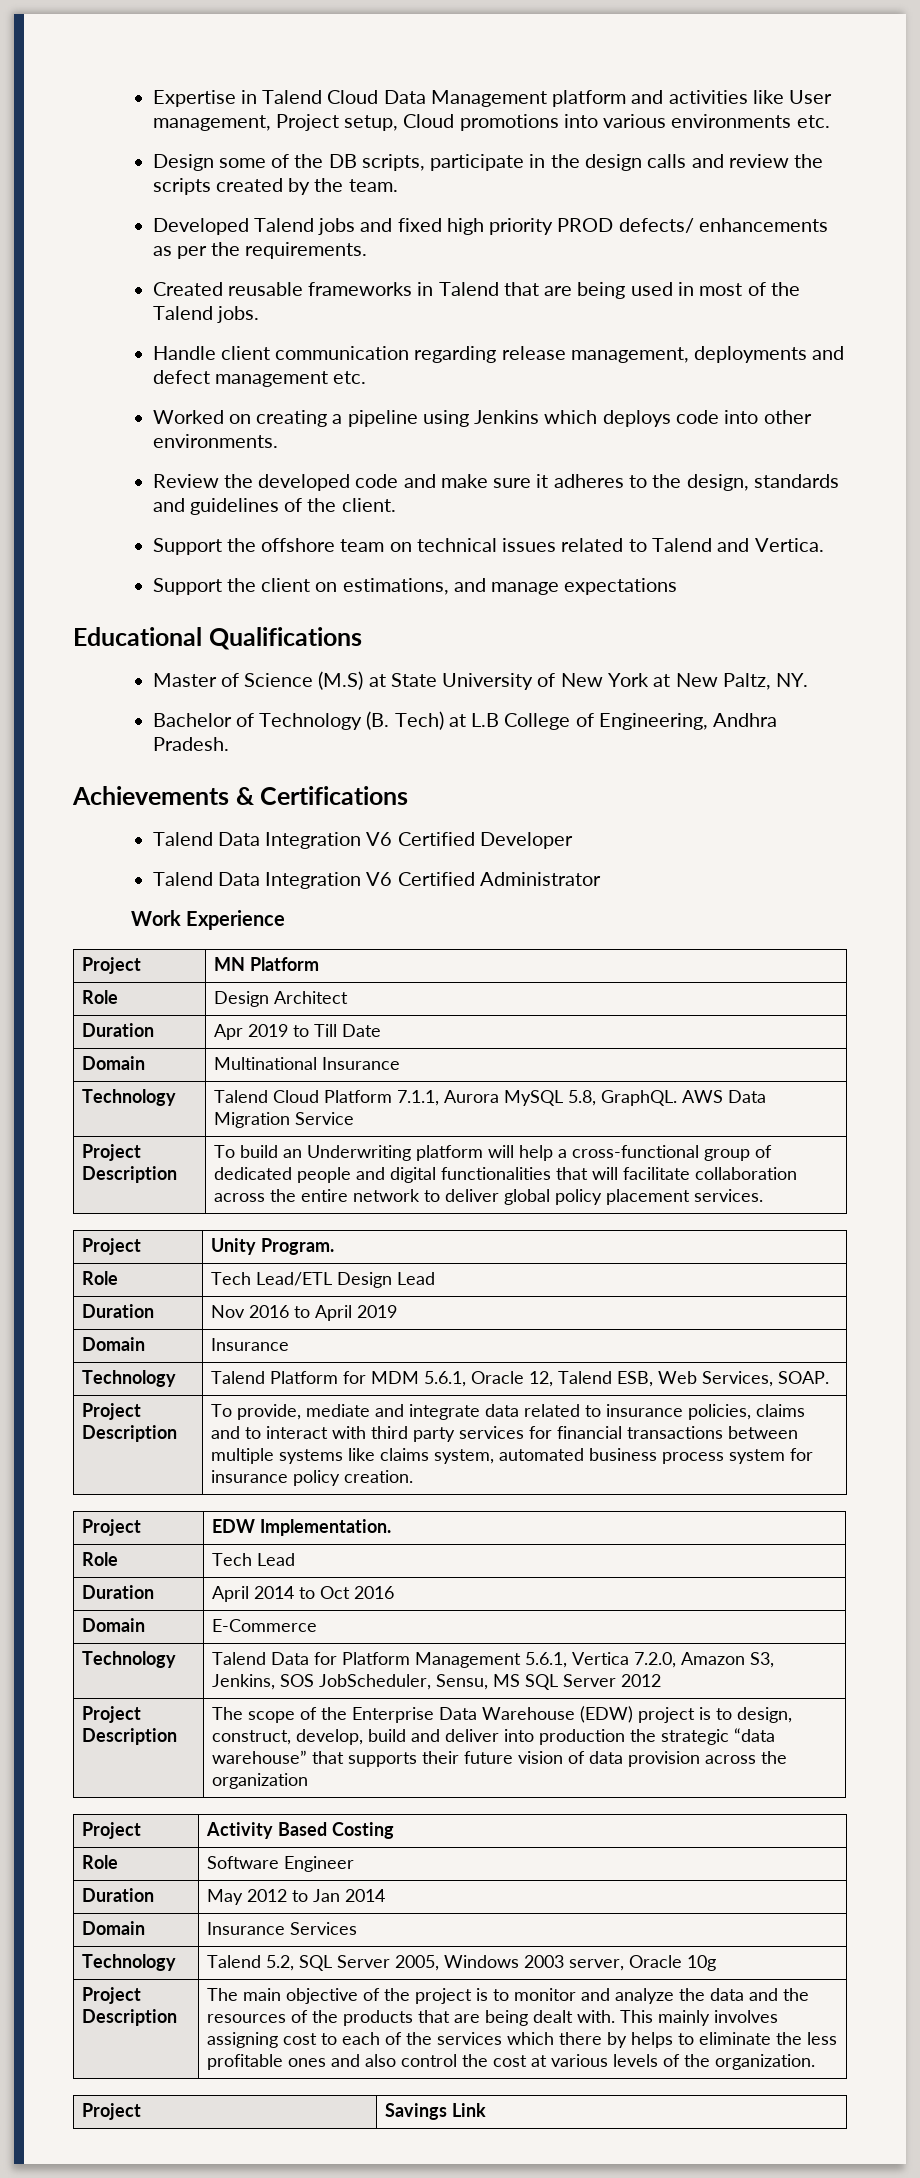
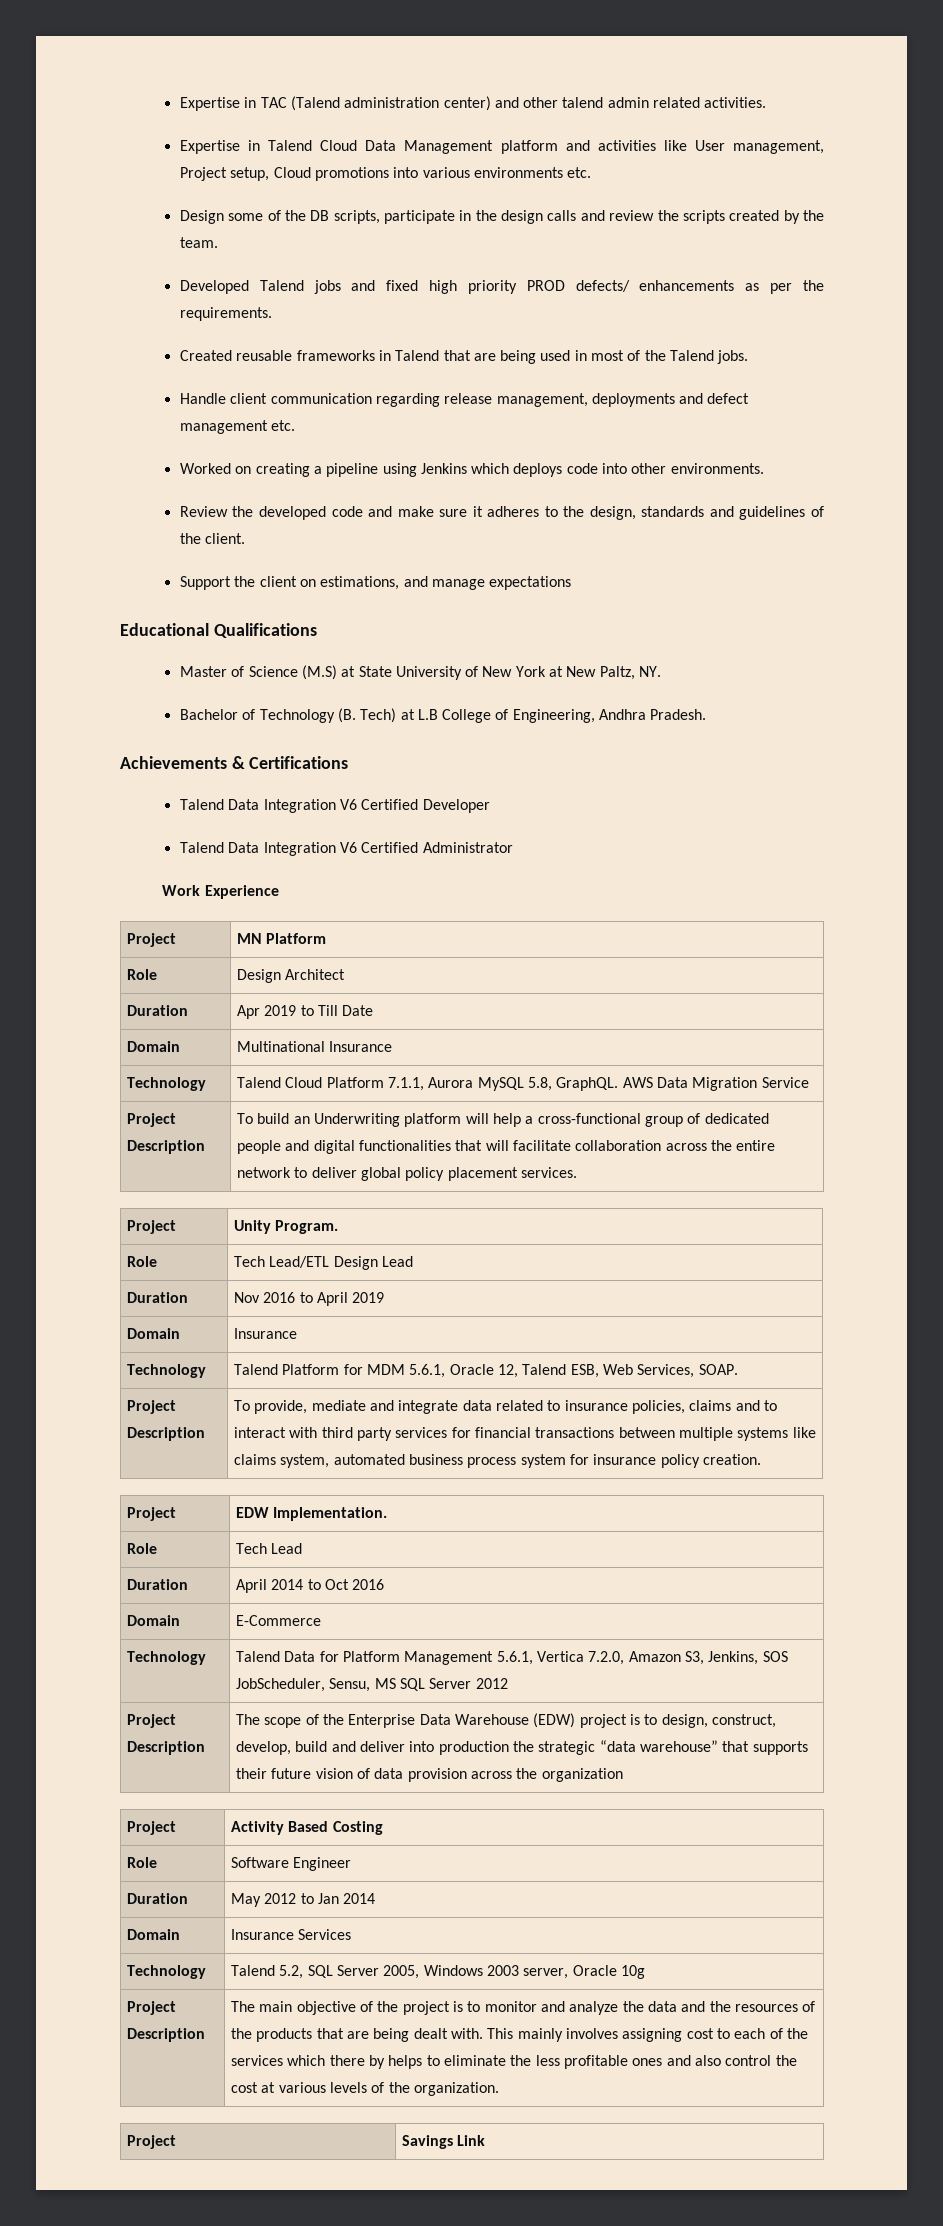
+ Expertise in TAC (Talend administration center) and other talend admin related activities.
- Support the offshore team on technical issues related to Talend and Vertica.

